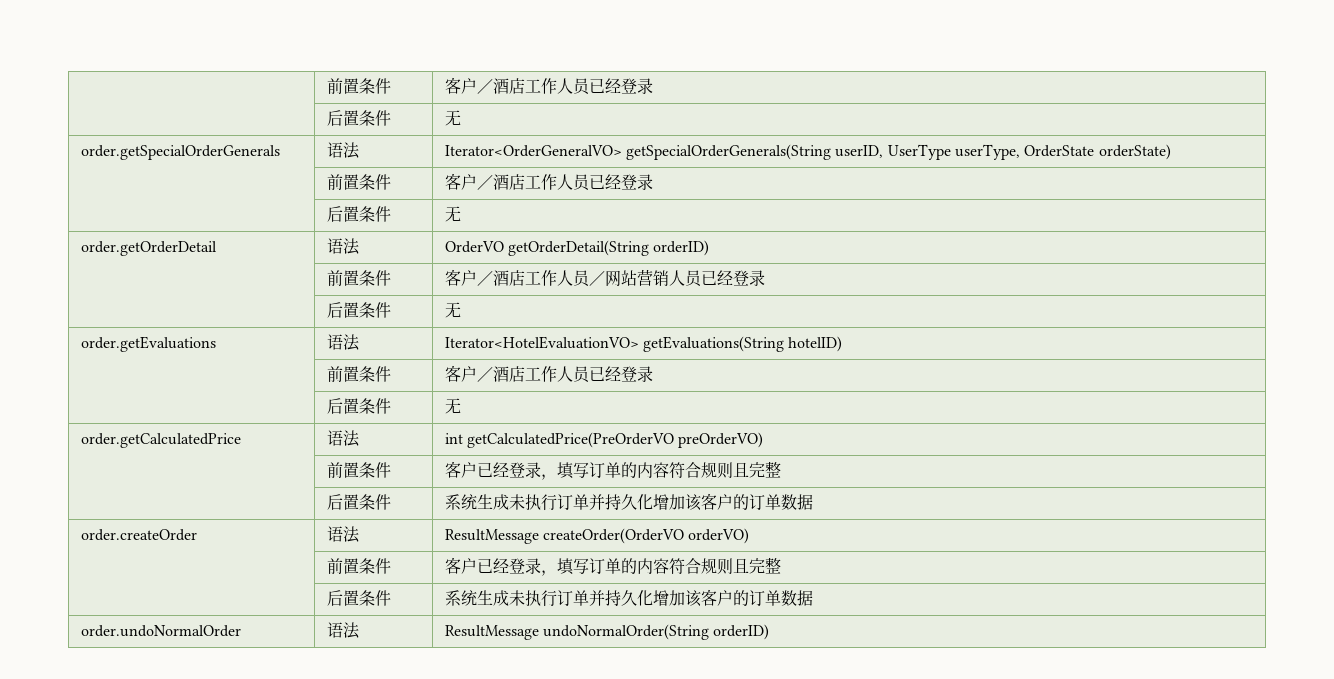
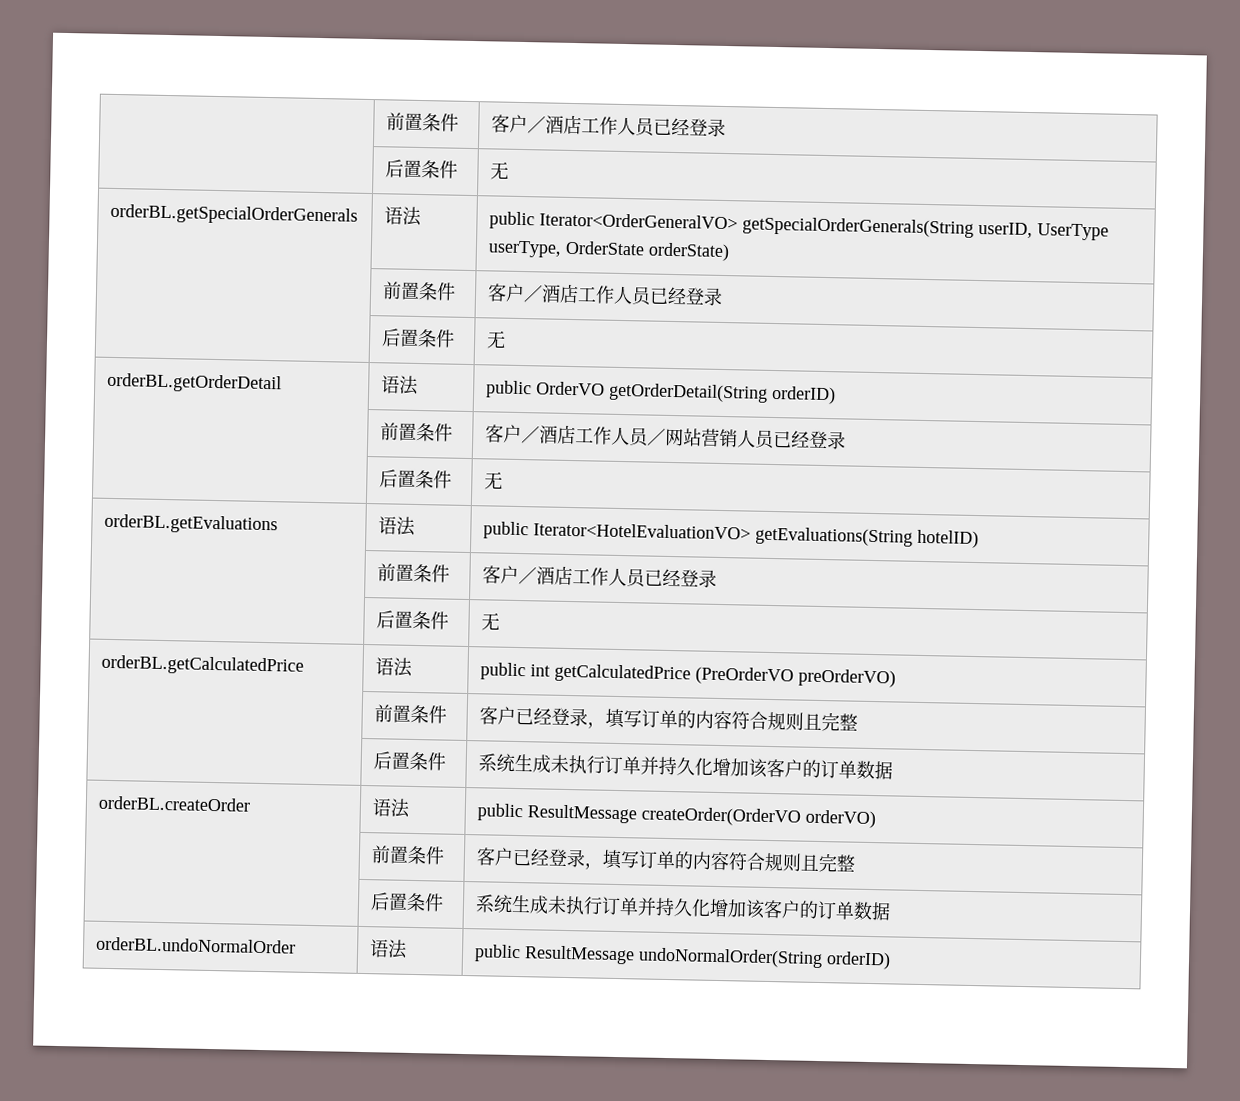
- order.getSpecialOrderGenerals | 语法 | Iterator<OrderGeneralVO> getSpecialOrderGenerals(String userID, UserType userType, OrderState orderState)
+ orderBL.getSpecialOrderGenerals | 语法 | public Iterator<OrderGeneralVO> getSpecialOrderGenerals(String userID, UserType userType, OrderState orderState)
- order.getOrderDetail | 语法 | OrderVO getOrderDetail(String orderID)
+ orderBL.getOrderDetail | 语法 | public OrderVO getOrderDetail(String orderID)
- order.getEvaluations | 语法 | Iterator<HotelEvaluationVO> getEvaluations(String hotelID)
+ orderBL.getEvaluations | 语法 | public Iterator<HotelEvaluationVO> getEvaluations(String hotelID)
- order.getCalculatedPrice | 语法 | int getCalculatedPrice(PreOrderVO preOrderVO)
+ orderBL.getCalculatedPrice | 语法 | public int getCalculatedPrice (PreOrderVO preOrderVO)
- order.createOrder | 语法 | ResultMessage createOrder(OrderVO orderVO)
+ orderBL.createOrder | 语法 | public ResultMessage createOrder(OrderVO orderVO)
- order.undoNormalOrder | 语法 | ResultMessage undoNormalOrder(String orderID)
+ orderBL.undoNormalOrder | 语法 | public ResultMessage undoNormalOrder(String orderID)

